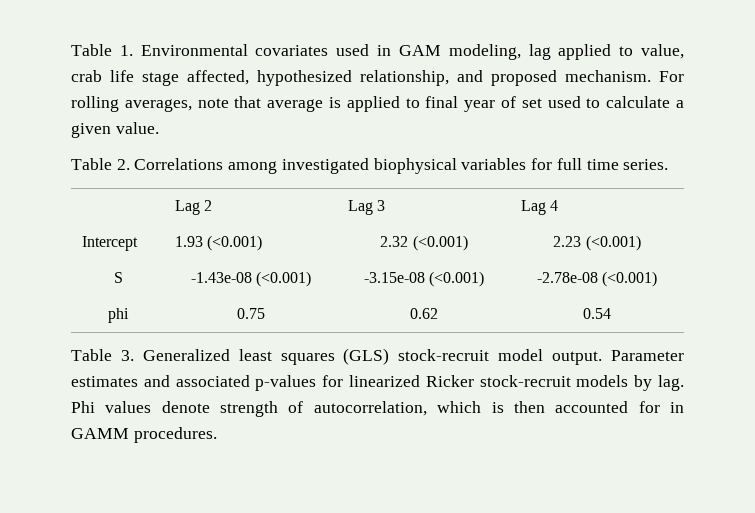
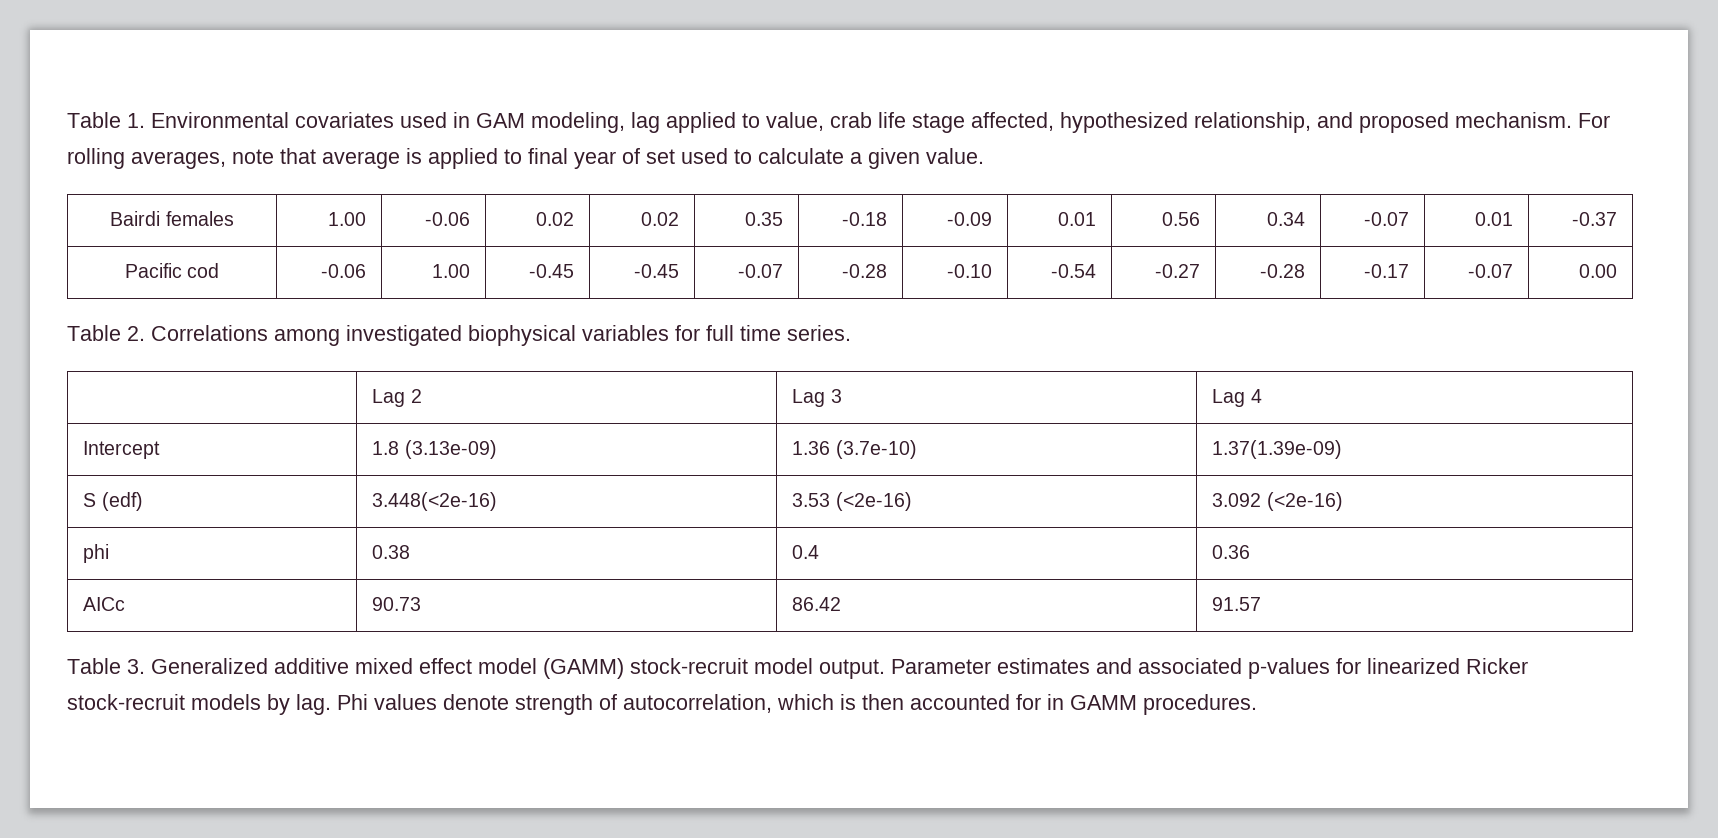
+ Bairdi females | 1.00 | -0.06 | 0.02 | 0.02 | 0.35 | -0.18 | -0.09 | 0.01 | 0.56 | 0.34 | -0.07 | 0.01 | -0.37
+ Pacific cod | -0.06 | 1.00 | -0.45 | -0.45 | -0.07 | -0.28 | -0.10 | -0.54 | -0.27 | -0.28 | -0.17 | -0.07 | 0.00
- Intercept | 1.93 (<0.001) | 2.32 (<0.001) | 2.23 (<0.001)
- S | -1.43e-08 (<0.001) | -3.15e-08 (<0.001) | -2.78e-08 (<0.001)
- phi | 0.75 | 0.62 | 0.54
- Table 3. Generalized least squares (GLS) stock-recruit model output.
+ Intercept | 1.8 (3.13e-09) | 1.36 (3.7e-10) | 1.37(1.39e-09)
+ S (edf) | 3.448(<2e-16) | 3.53 (<2e-16) | 3.092 (<2e-16)
+ phi | 0.38 | 0.4 | 0.36
+ AICc | 90.73 | 86.42 | 91.57
+ Table 3. Generalized additive mixed effect model (GAMM) stock-recruit model output.

